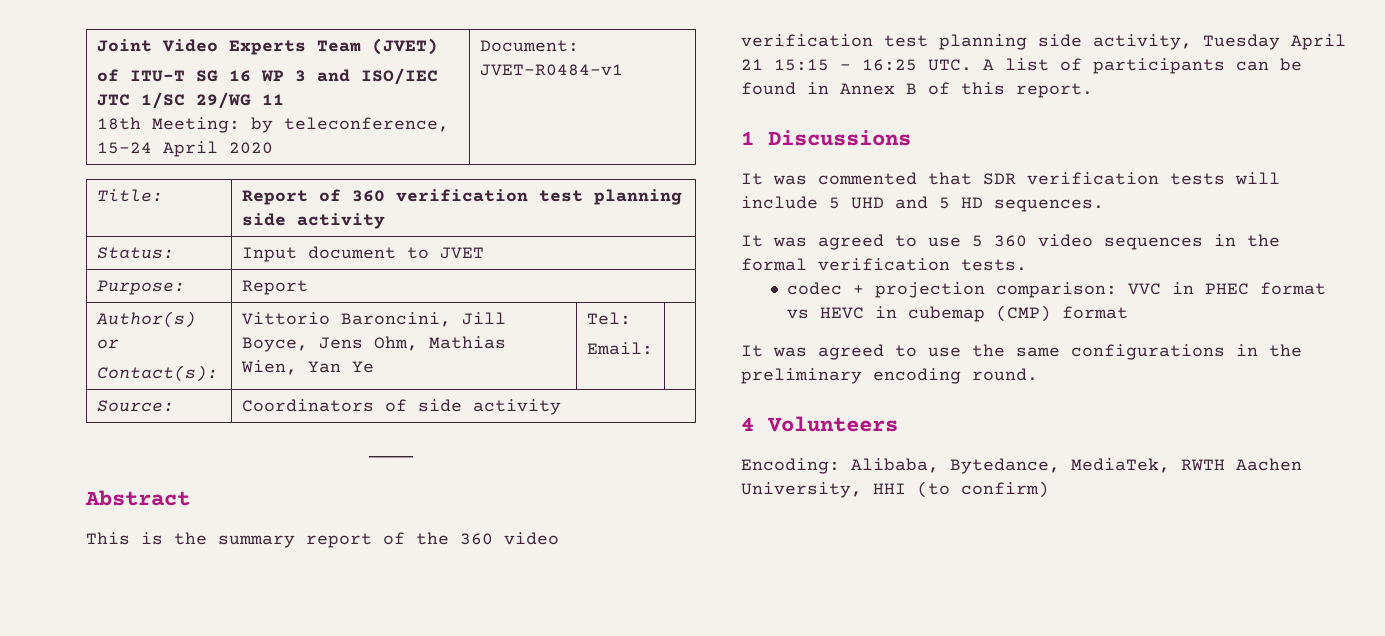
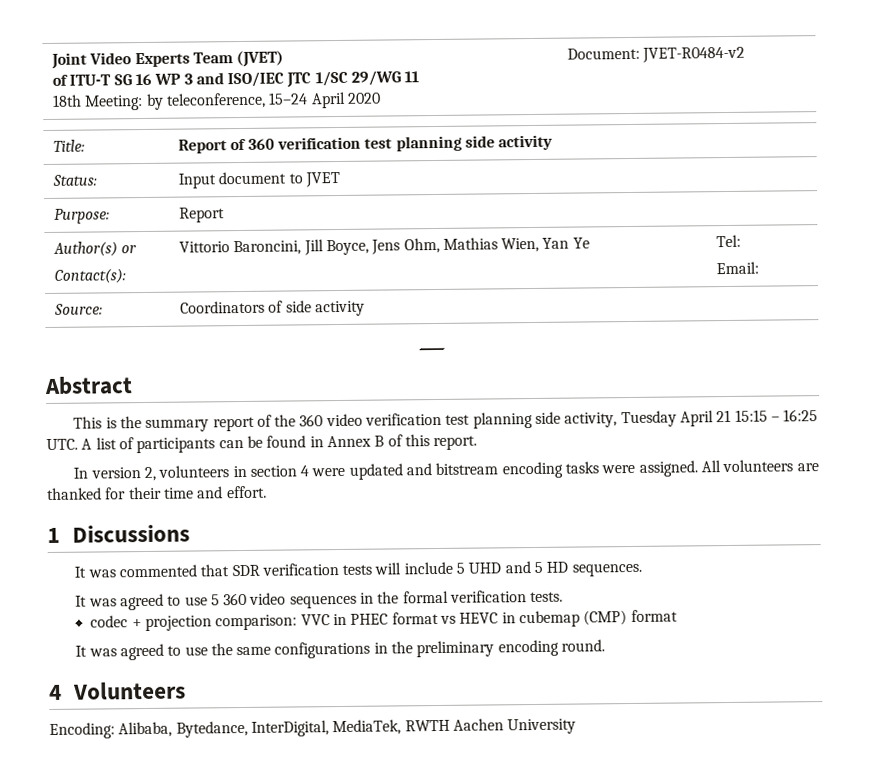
  Joint Video Experts Team (JVET)
  of ITU-T SG 16 WP 3 and ISO/IEC JTC 1/SC 29/WG 11
- 18th Meeting: by teleconference, 15–24 April 2020 | Document: JVET-R0484-v1
+ 18th Meeting: by teleconference, 15–24 April 2020 | Document: JVET-R0484-v2
+ In version 2, volunteers in section 4 were updated and bitstream encoding tasks were assigned. All volunteers are thanked for their time and effort.
- Encoding: Alibaba, Bytedance, MediaTek, RWTH Aachen University, HHI (to confirm)
+ Encoding: Alibaba, Bytedance, InterDigital, MediaTek, RWTH Aachen University

